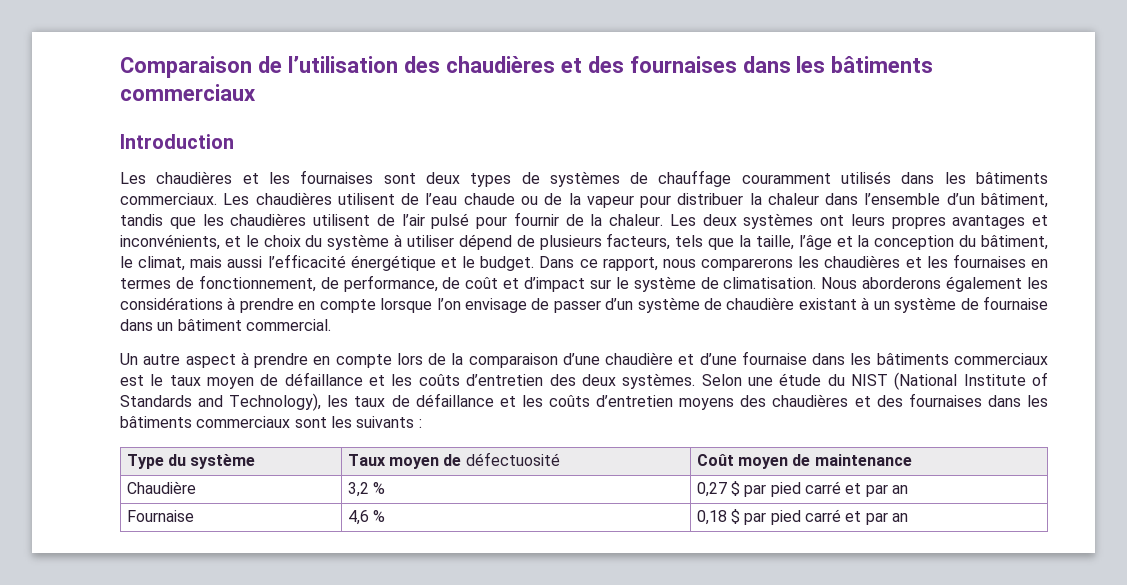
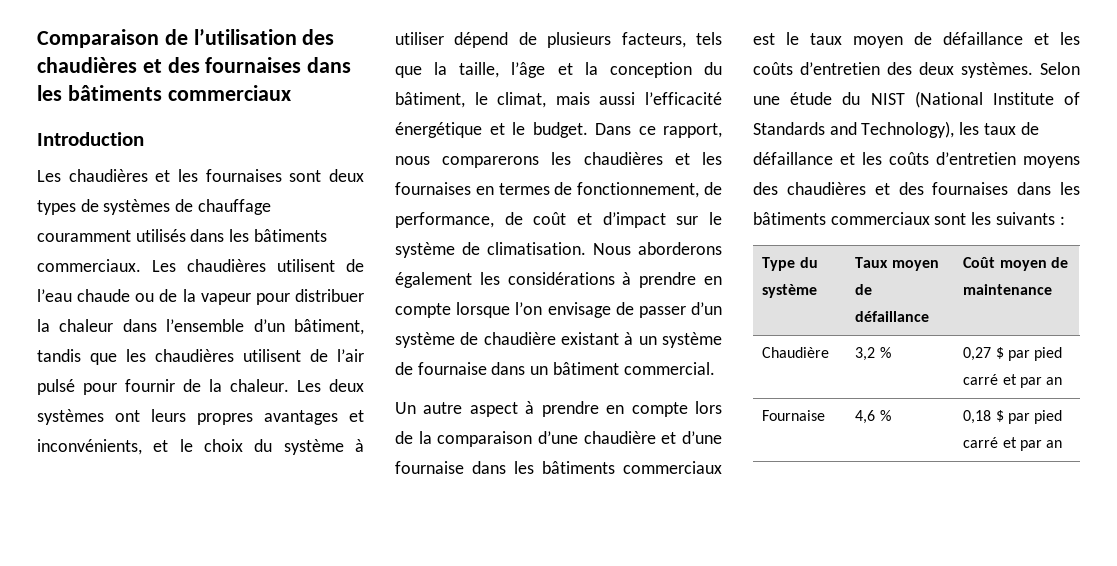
- Type du système | Taux moyen de défectuosité | Coût moyen de maintenance
+ Type du système | Taux moyen de défaillance | Coût moyen de maintenance

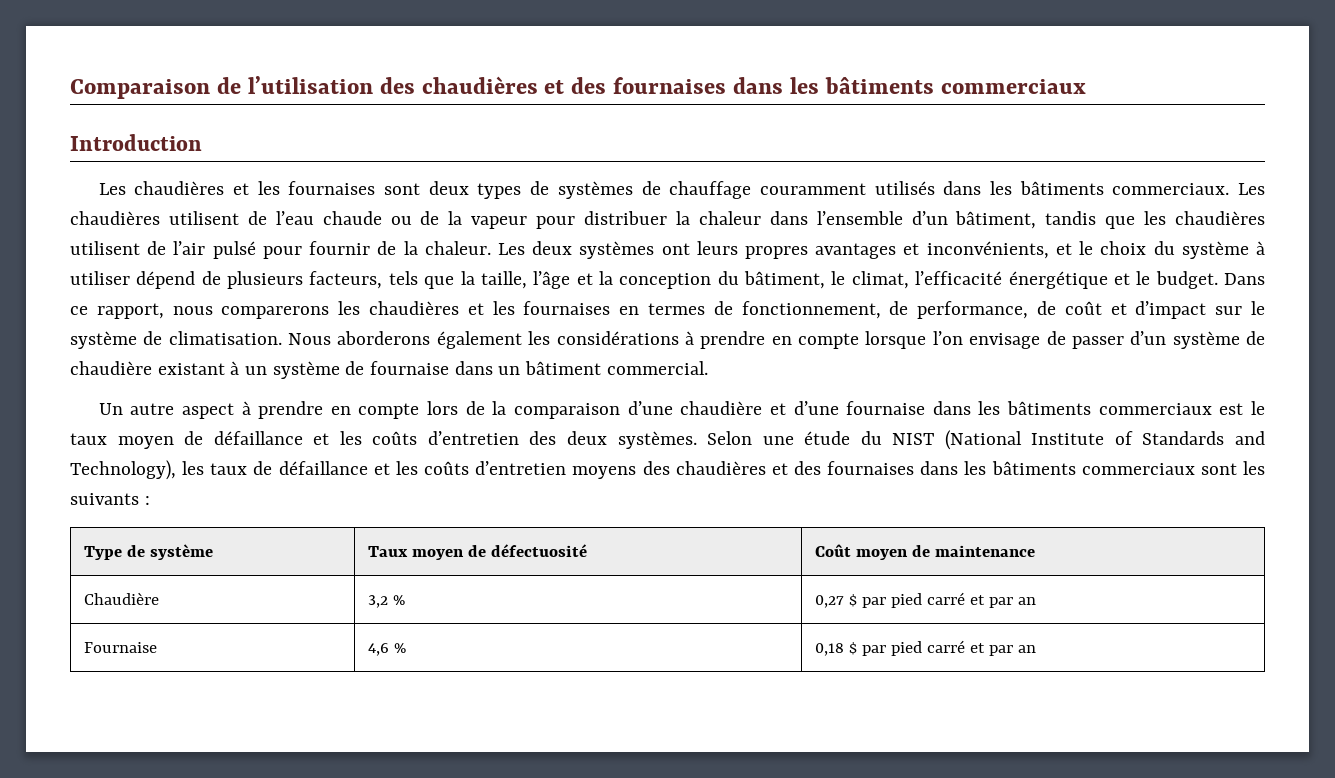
- Les deux systèmes ont leurs propres avantages et inconvénients, et le choix du système à utiliser dépend de plusieurs facteurs, tels que la taille, l’âge et la conception du bâtiment, le climat, mais aussi l’efficacité énergétique et le budget.
+ Les deux systèmes ont leurs propres avantages et inconvénients, et le choix du système à utiliser dépend de plusieurs facteurs, tels que la taille, l’âge et la conception du bâtiment, le climat, l’efficacité énergétique et le budget.
- Type du système | Taux moyen de défaillance | Coût moyen de maintenance
+ Type de système | Taux moyen de défectuosité | Coût moyen de maintenance

